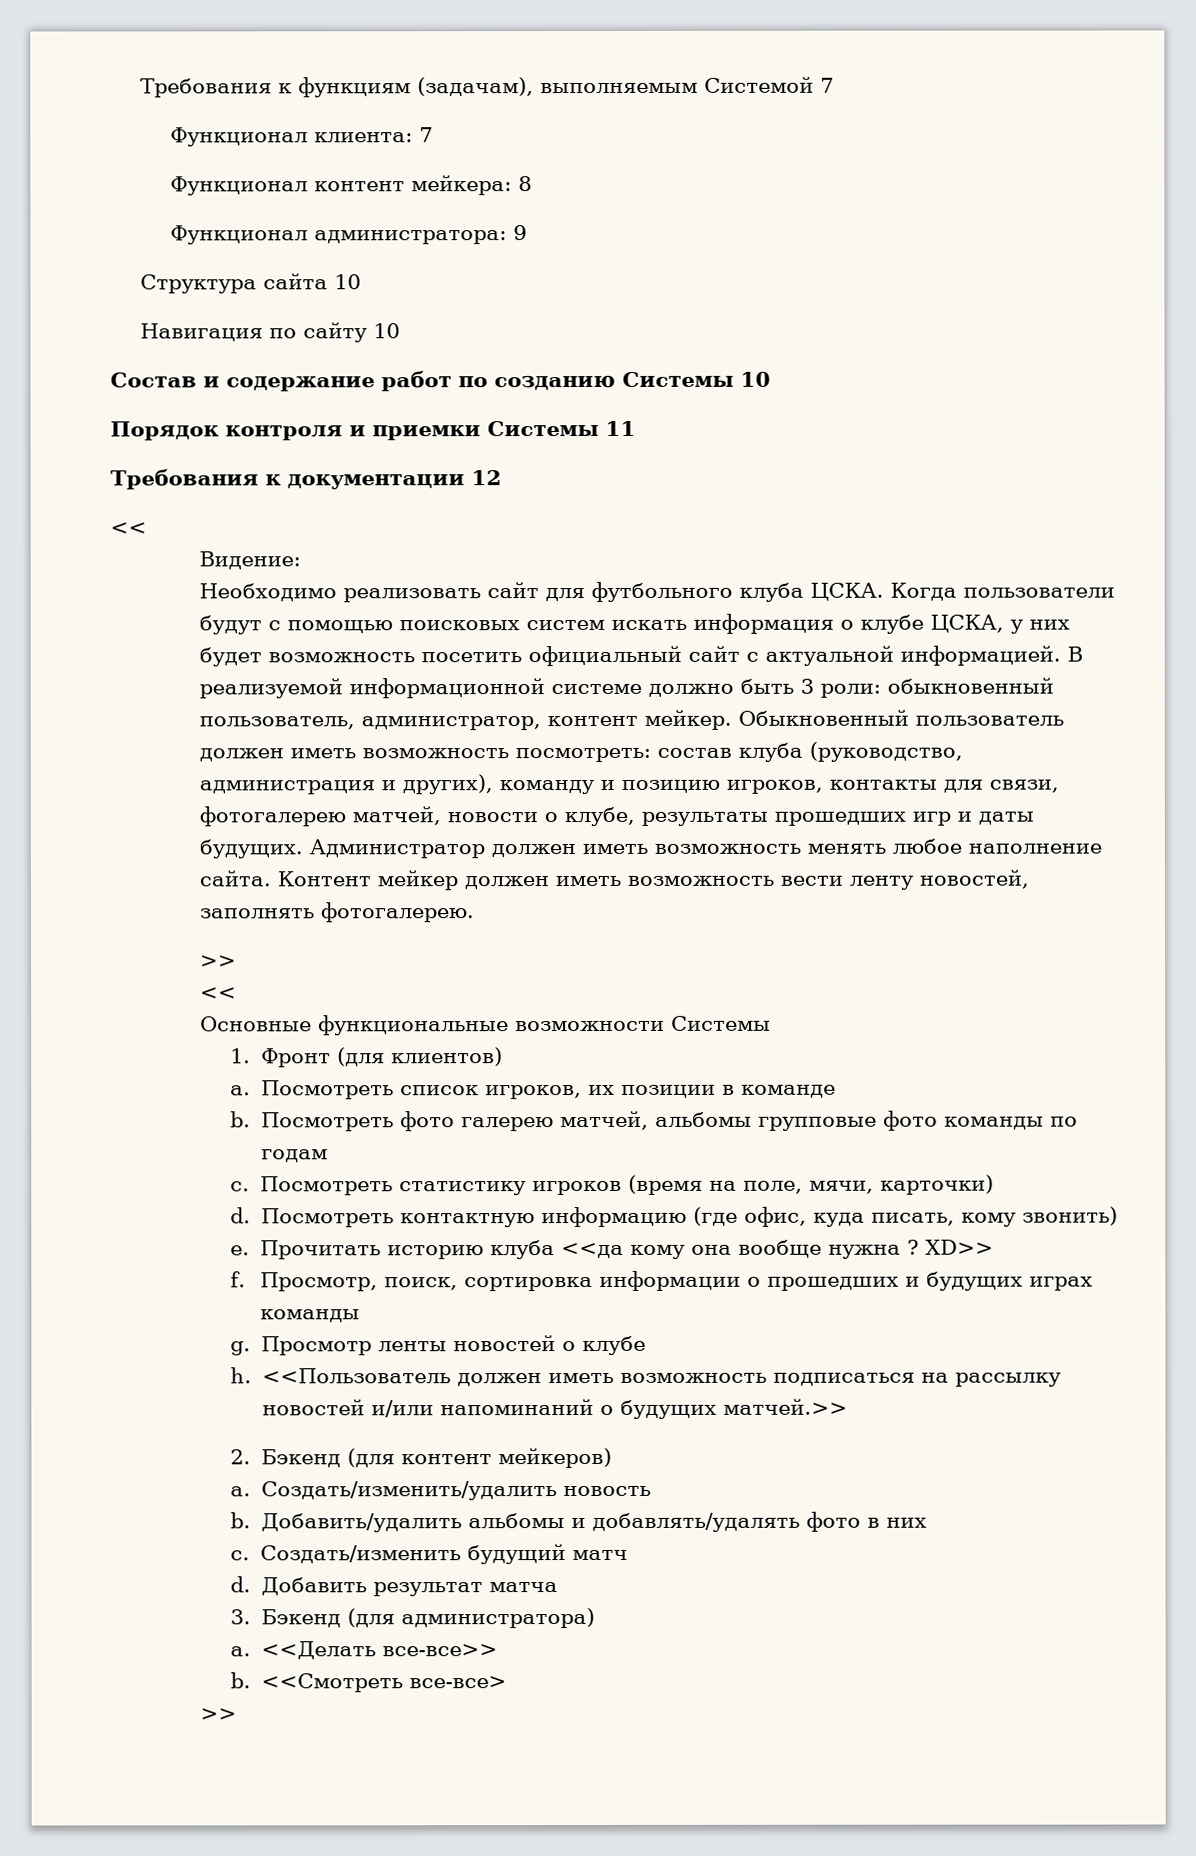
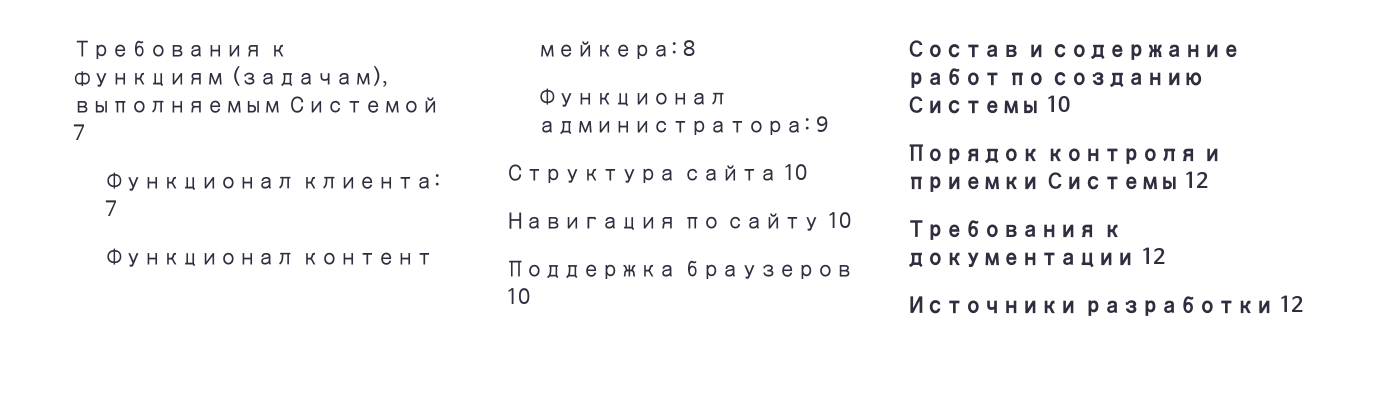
+ Поддержка браузеров 10
- Порядок контроля и приемки Системы 11
+ Порядок контроля и приемки Системы 12
  Требования к документации 12
- <<
- Видение:
- Необходимо реализовать сайт для футбольного клуба ЦСКА. Когда пользователи будут с помощью поисковых систем искать информация о клубе ЦСКА, у них будет возможность посетить официальный сайт с актуальной информацией. В реализуемой информационной системе должно быть 3 роли: обыкновенный пользователь, администратор, контент мейкер. Обыкновенный пользователь должен иметь возможность посмотреть: состав клуба (руководство, администрация и других), команду и позицию игроков, контакты для связи, фотогалерею матчей, новости о клубе, результаты прошедших игр и даты будущих. Администратор должен иметь возможность менять любое наполнение сайта. Контент мейкер должен иметь возможность вести ленту новостей, заполнять фотогалерею.
- >>
- <<
- Основные функциональные возможности Системы
- 1. Фронт (для клиентов)
- a. Посмотреть список игроков, их позиции в команде
- b. Посмотреть фото галерею матчей, альбомы групповые фото команды по годам
- c. Посмотреть статистику игроков (время на поле, мячи, карточки)
- d. Посмотреть контактную информацию (где офис, куда писать, кому звонить)
- e. Прочитать историю клуба <<да кому она вообще нужна ? XD>>
- f. Просмотр, поиск, сортировка информации о прошедших и будущих играх команды
- g. Просмотр ленты новостей о клубе
- h. <<Пользователь должен иметь возможность подписаться на рассылку новостей и/или напоминаний о будущих матчей.>>
- 2. Бэкенд (для контент мейкеров)
- a. Создать/изменить/удалить новость
- b. Добавить/удалить альбомы и добавлять/удалять фото в них
- c. Создать/изменить будущий матч
- d. Добавить результат матча
- 3. Бэкенд (для администратора)
- a. <<Делать все-все>>
- b. <<Смотреть все-все>
- >>
+ Источники разработки 12

